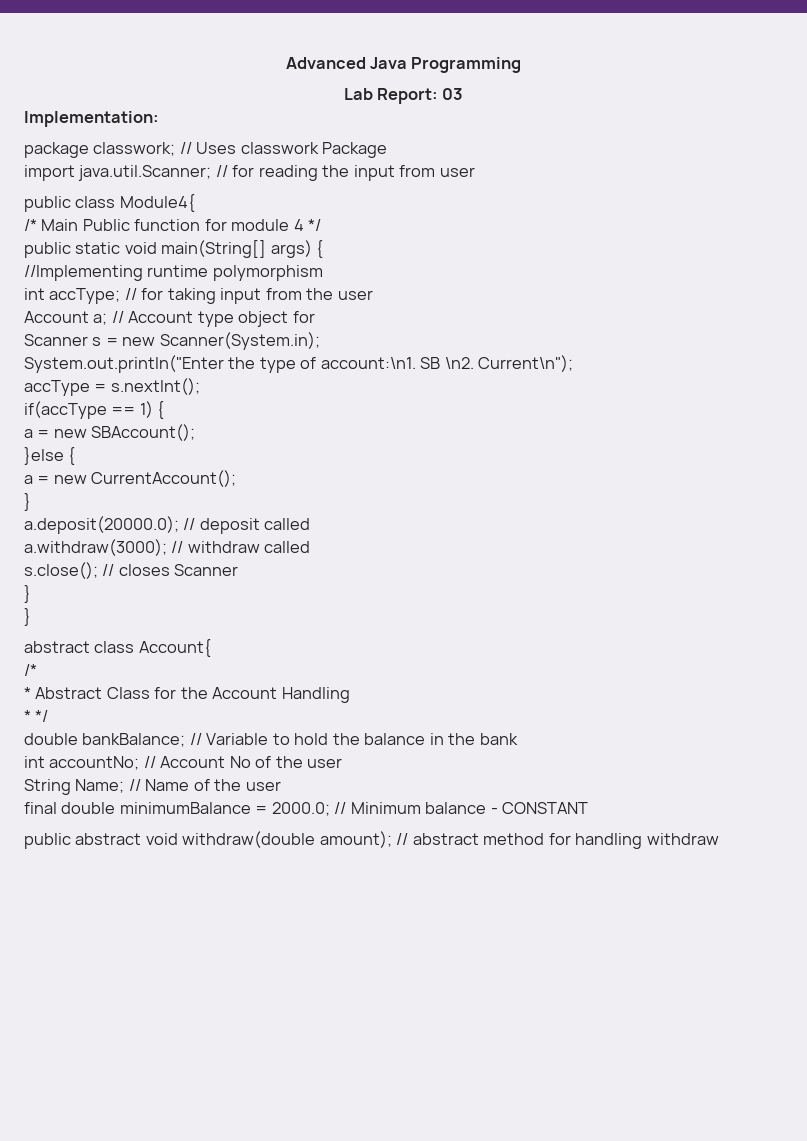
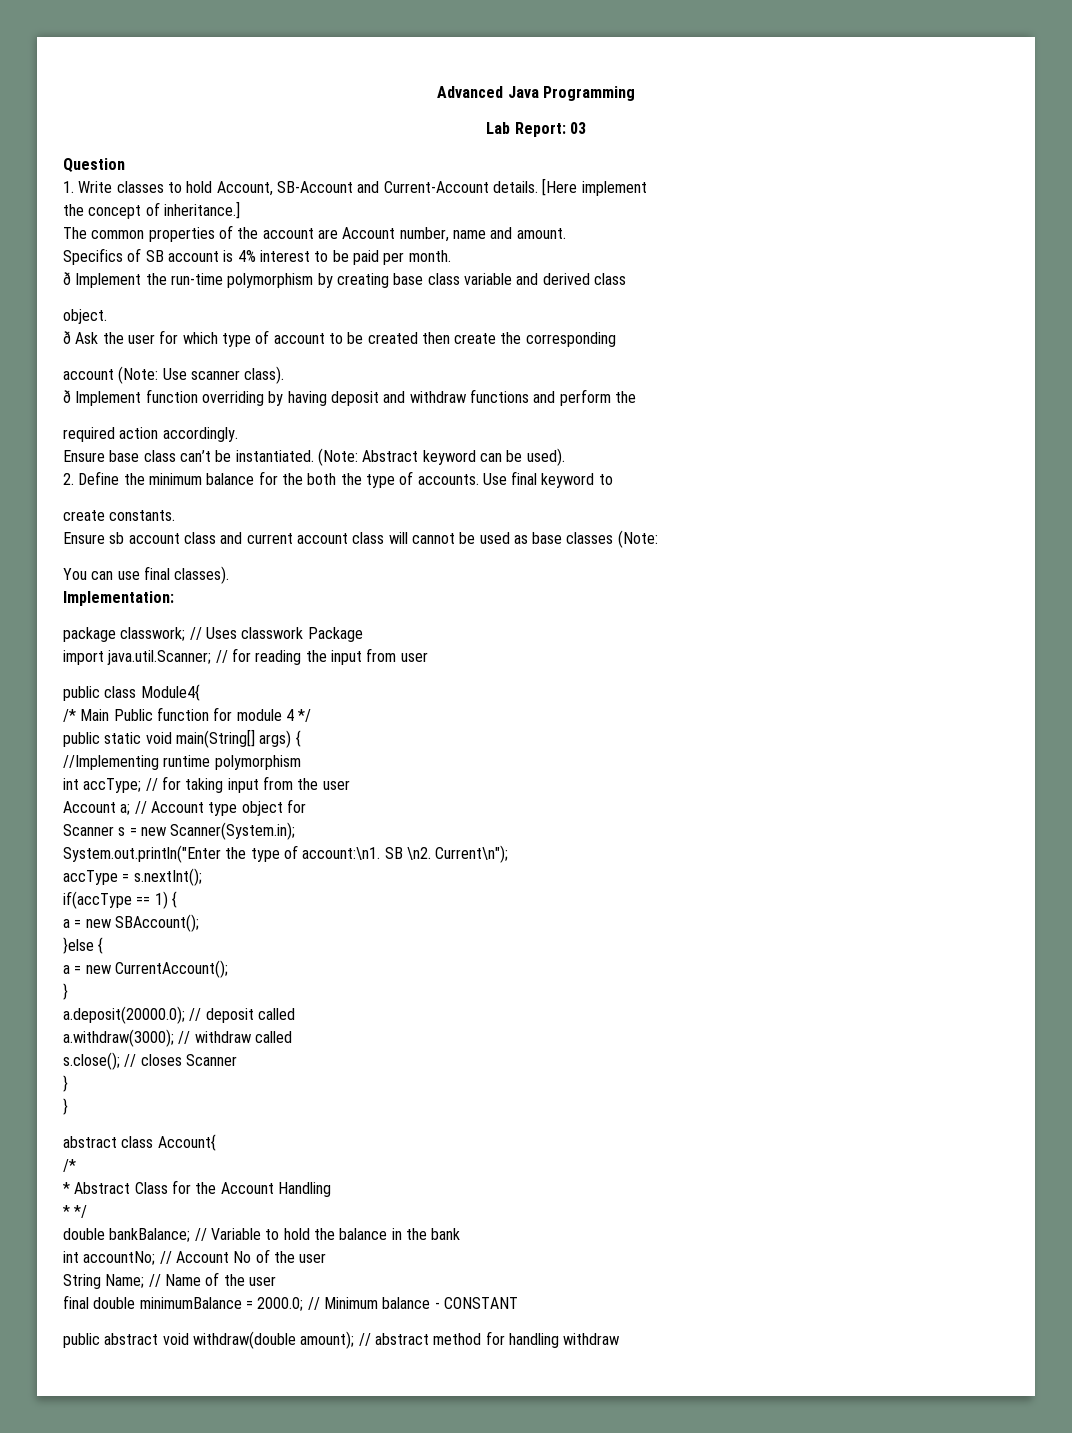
+ Question
+ 1. Write classes to hold Account, SB-Account and Current-Account details. [Here implement
+ the concept of inheritance.]
+ The common properties of the account are Account number, name and amount.
+ Specifics of SB account is 4% interest to be paid per month.
+ ð Implement the run-time polymorphism by creating base class variable and derived class
+ object.
+ ð Ask the user for which type of account to be created then create the corresponding
+ account (Note: Use scanner class).
+ ð Implement function overriding by having deposit and withdraw functions and perform the
+ required action accordingly.
+ Ensure base class can’t be instantiated. (Note: Abstract keyword can be used).
+ 2. Define the minimum balance for the both the type of accounts. Use final keyword to
+ create constants.
+ Ensure sb account class and current account class will cannot be used as base classes (Note:
+ You can use final classes).

